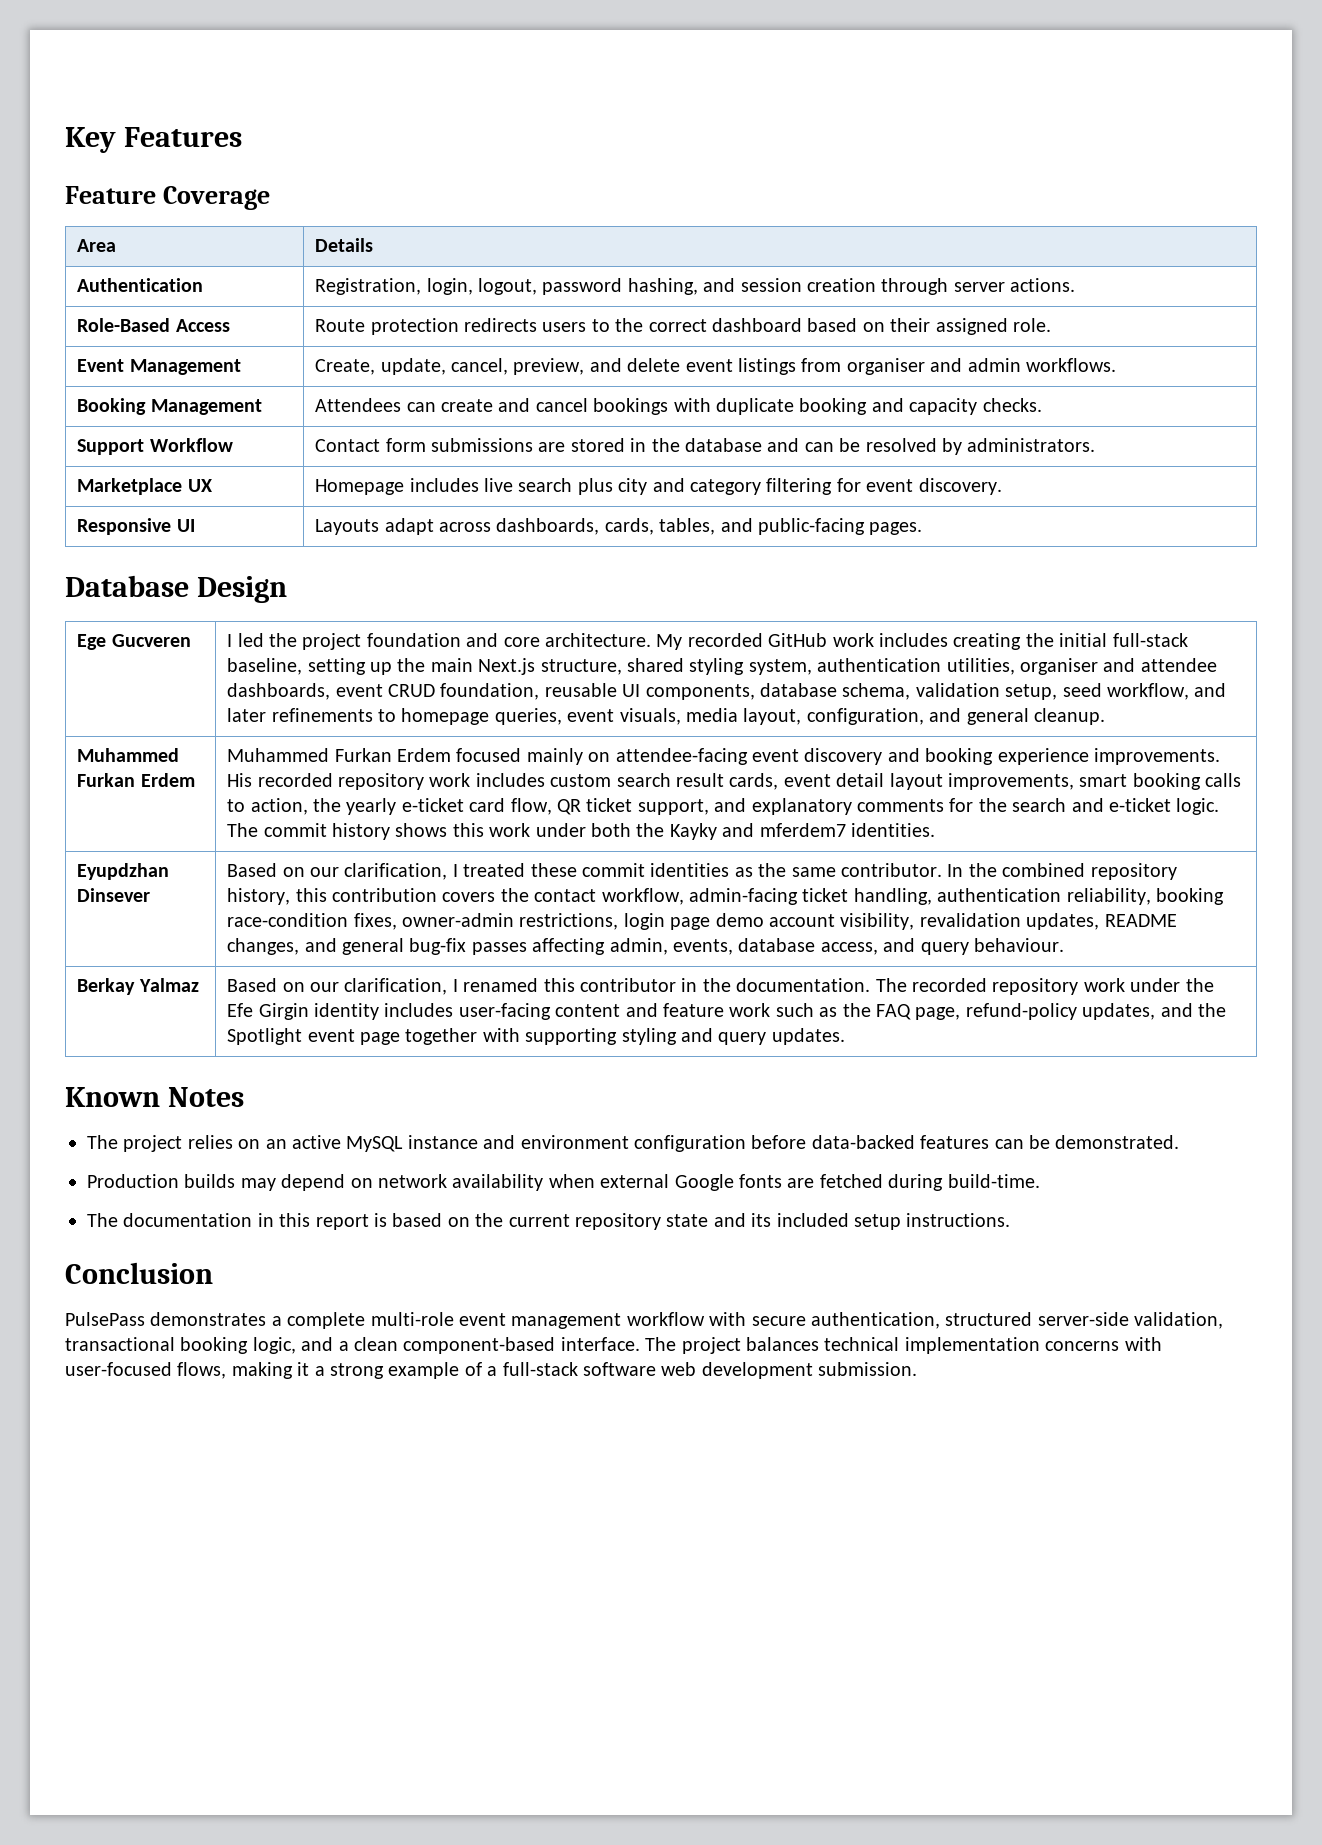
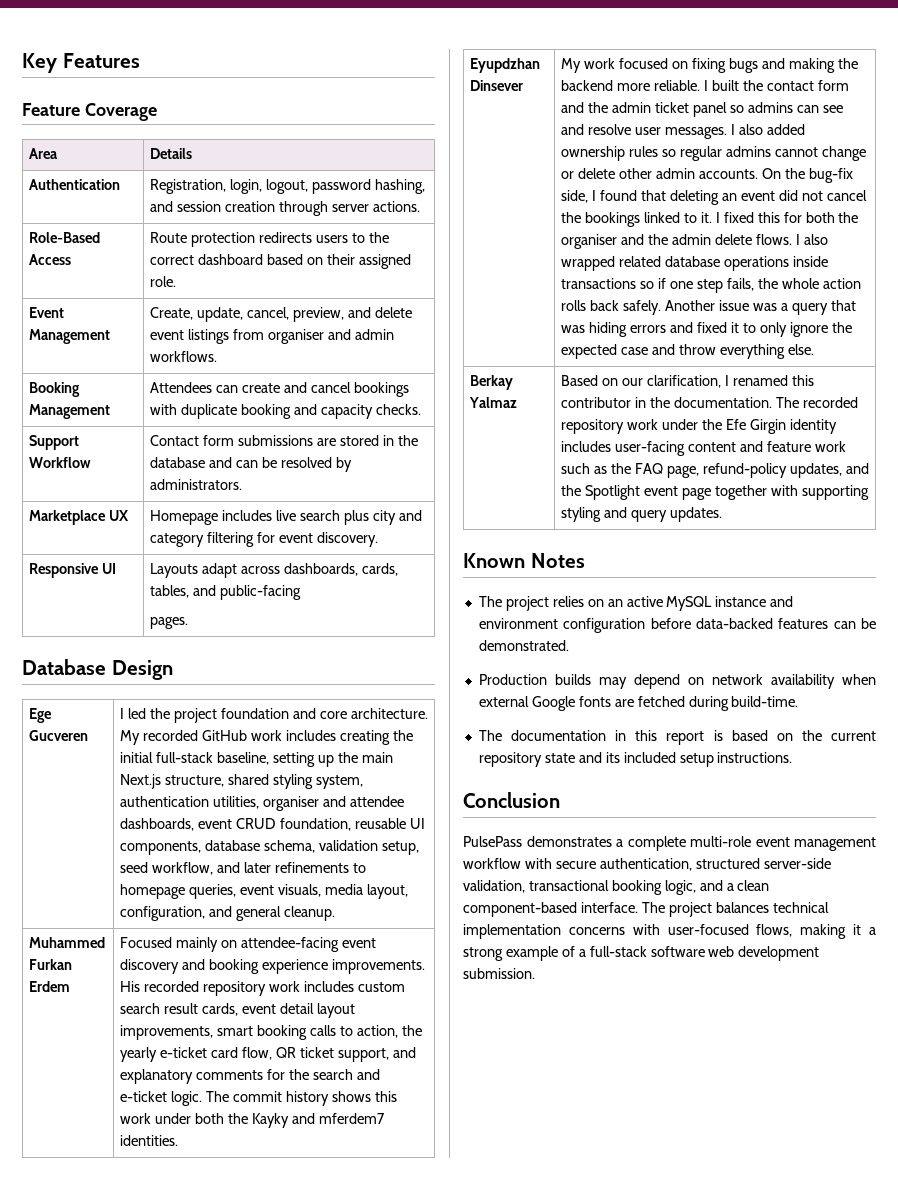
- Responsive UI | Layouts adapt across dashboards, cards, tables, and public-facing pages.
+ Responsive UI | Layouts adapt across dashboards, cards, tables, and public-facing
+ pages.
- Muhammed Furkan Erdem focused mainly on attendee-facing event discovery and booking experience improvements.
+ Focused mainly on attendee-facing event discovery and booking experience improvements.
- Based on our clarification, I treated these commit identities as the same contributor. In the combined repository history, this contribution covers the contact workflow, admin-facing ticket handling, authentication reliability, booking race-condition fixes, owner-admin restrictions, login page demo account visibility, revalidation updates, README changes, and general bug-fix passes affecting admin, events, database access, and query behaviour.
+ My work focused on fixing bugs and making the backend more reliable. I built the contact form and the admin ticket panel so admins can see and resolve user messages. I also added ownership rules so regular admins cannot change or delete other admin accounts. On the bug-fix side, I found that deleting an event did not cancel the bookings linked to it. I fixed this for both the organiser and the admin delete flows. I also wrapped related database operations inside transactions so if one step fails, the whole action rolls back safely. Another issue was a query that was hiding errors and fixed it to only ignore the expected case and throw everything else.

